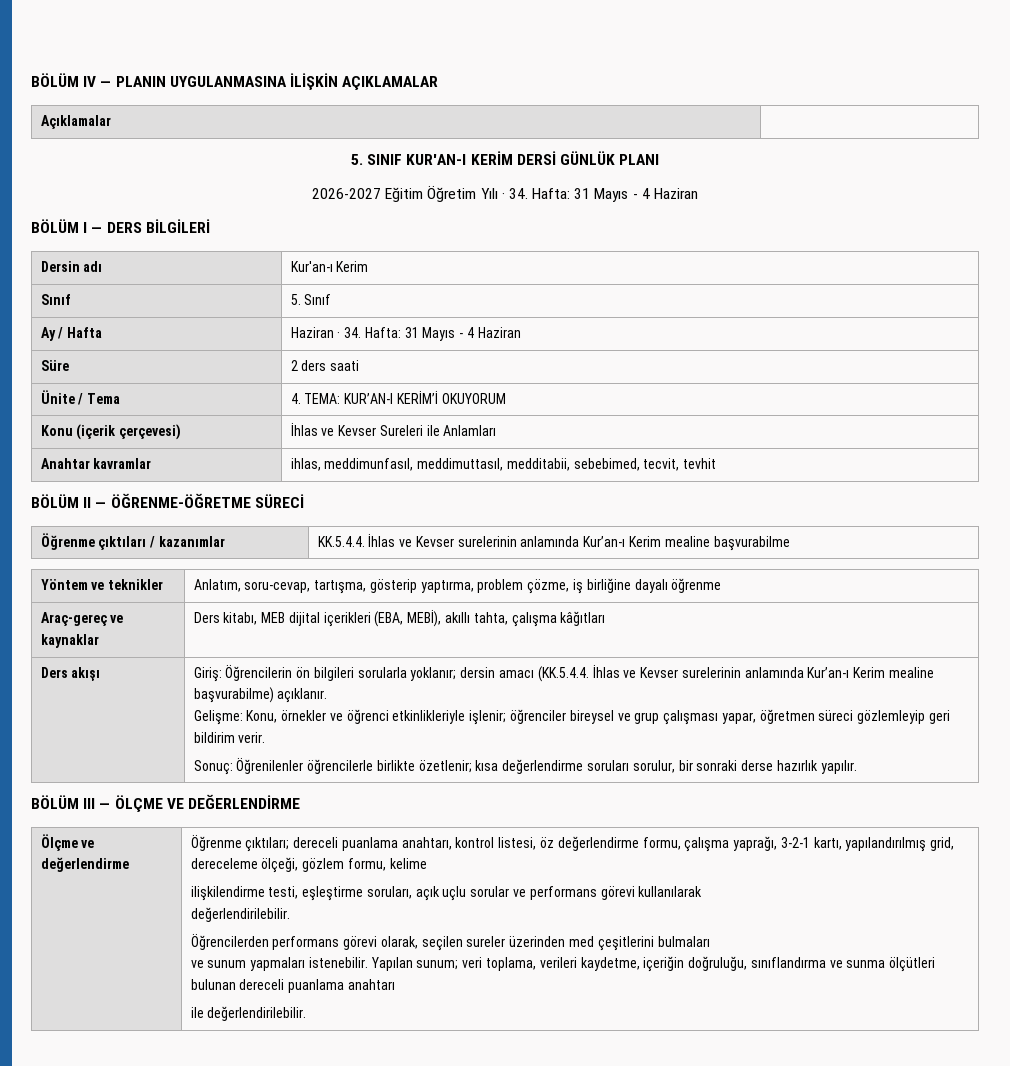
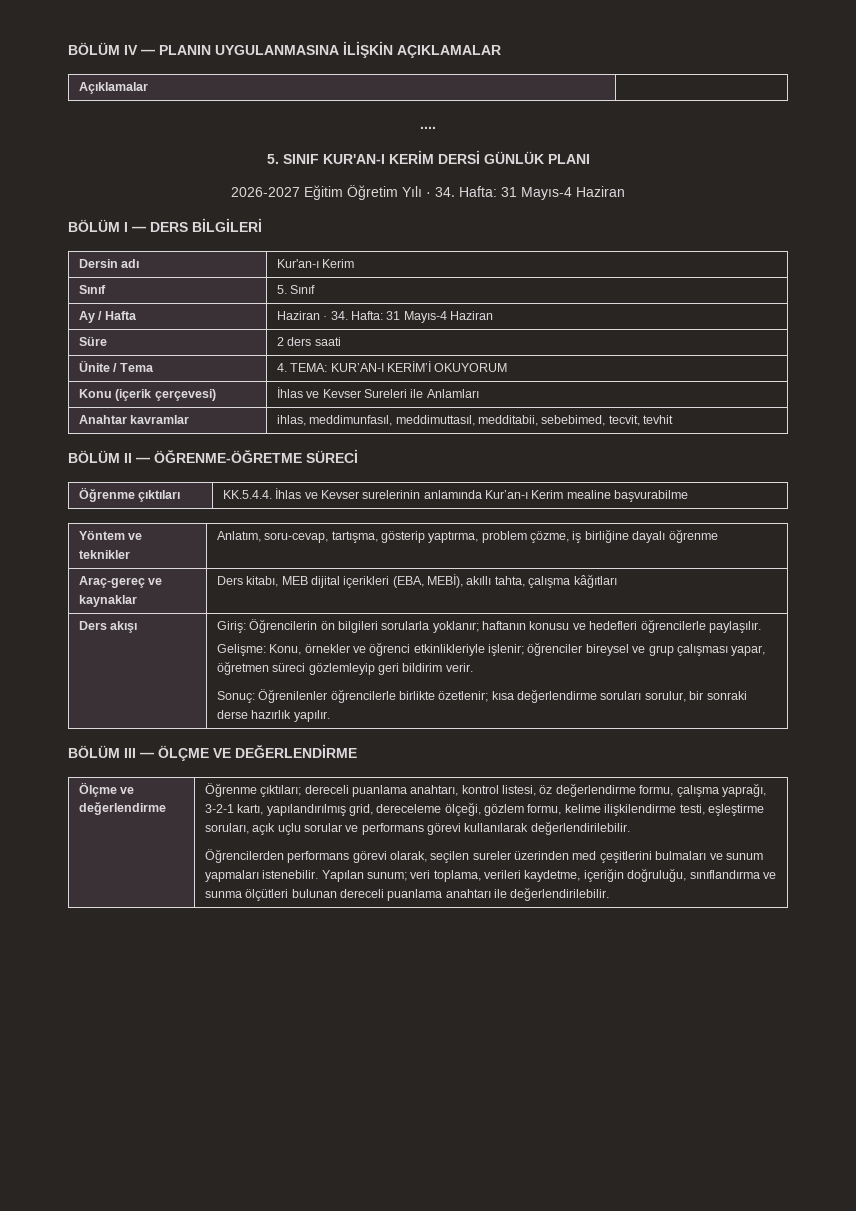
+ ....
- 2026-2027 Eğitim Öğretim Yılı · 34. Hafta: 31 Mayıs - 4 Haziran
+ 2026-2027 Eğitim Öğretim Yılı · 34. Hafta: 31 Mayıs-4 Haziran
- Ay / Hafta | Haziran · 34. Hafta: 31 Mayıs - 4 Haziran
+ Ay / Hafta | Haziran · 34. Hafta: 31 Mayıs-4 Haziran
- Öğrenme çıktıları / kazanımlar | KK.5.4.4. İhlas ve Kevser surelerinin anlamında Kur’an-ı Kerim mealine başvurabilme
+ Öğrenme çıktıları | KK.5.4.4. İhlas ve Kevser surelerinin anlamında Kur’an-ı Kerim mealine başvurabilme
- Giriş: Öğrencilerin ön bilgileri sorularla yoklanır; dersin amacı (KK.5.4.4. İhlas ve Kevser surelerinin anlamında Kur’an-ı Kerim mealine başvurabilme) açıklanır.
+ Giriş: Öğrencilerin ön bilgileri sorularla yoklanır; haftanın konusu ve hedefleri öğrencilerle paylaşılır.
- Öğrenme çıktıları; dereceli puanlama anahtarı, kontrol listesi, öz değerlendirme formu, çalışma yaprağı, 3-2-1 kartı, yapılandırılmış grid, dereceleme ölçeği, gözlem formu, kelime
- ilişkilendirme testi, eşleştirme soruları, açık uçlu sorular ve performans görevi kullanılarak
- değerlendirilebilir.
+ Öğrenme çıktıları; dereceli puanlama anahtarı, kontrol listesi, öz değerlendirme formu, çalışma yaprağı, 3-2-1 kartı, yapılandırılmış grid, dereceleme ölçeği, gözlem formu, kelime ilişkilendirme testi, eşleştirme soruları, açık uçlu sorular ve performans görevi kullanılarak değerlendirilebilir.
- Öğrencilerden performans görevi olarak, seçilen sureler üzerinden med çeşitlerini bulmaları
- ve sunum yapmaları istenebilir.
+ Öğrencilerden performans görevi olarak, seçilen sureler üzerinden med çeşitlerini bulmaları ve sunum yapmaları istenebilir.
- Yapılan sunum; veri toplama, verileri kaydetme, içeriğin doğruluğu, sınıflandırma ve sunma ölçütleri bulunan dereceli puanlama anahtarı
- ile değerlendirilebilir.
+ Yapılan sunum; veri toplama, verileri kaydetme, içeriğin doğruluğu, sınıflandırma ve sunma ölçütleri bulunan dereceli puanlama anahtarı ile değerlendirilebilir.

